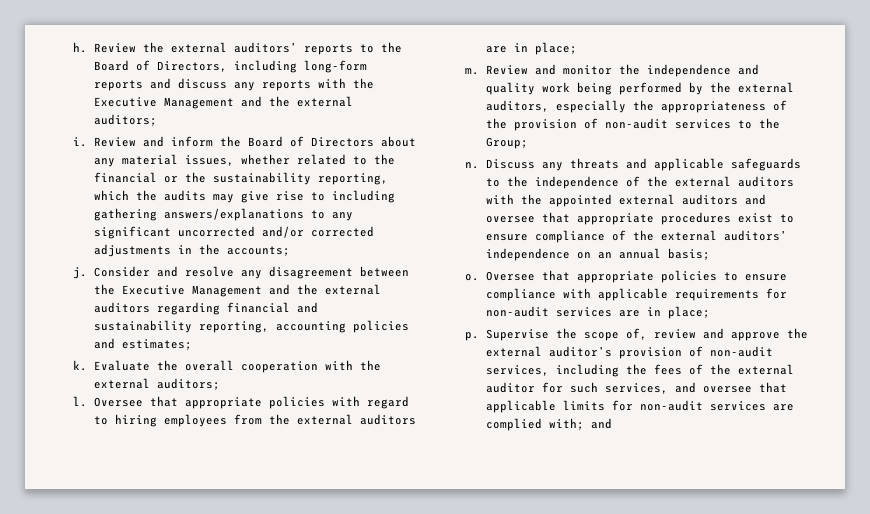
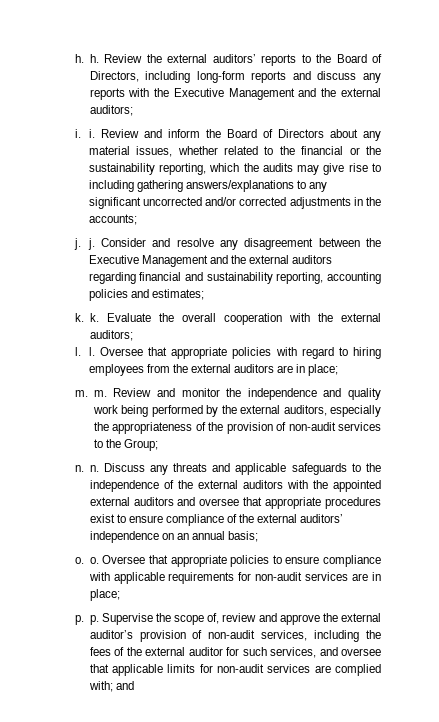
- h.
+ h. h.
- i.
+ i. i.
- j.
+ j. j.
- k.
+ k. k.
- l.
+ l. l.
- m.
+ m. m.
- n.
+ n. n.
- o.
+ o. o.
- p. Supervise the scope of, review and approve the external auditor’s provision of non-audit services, including the fees of the external auditor for such services, and oversee that applicable limits for non-audit services are complied with; and
+ p. p. Supervise the scope of, review and approve the external auditor’s provision of non-audit services, including the fees of the external auditor for such services, and oversee that applicable limits for non-audit services are complied with; and

